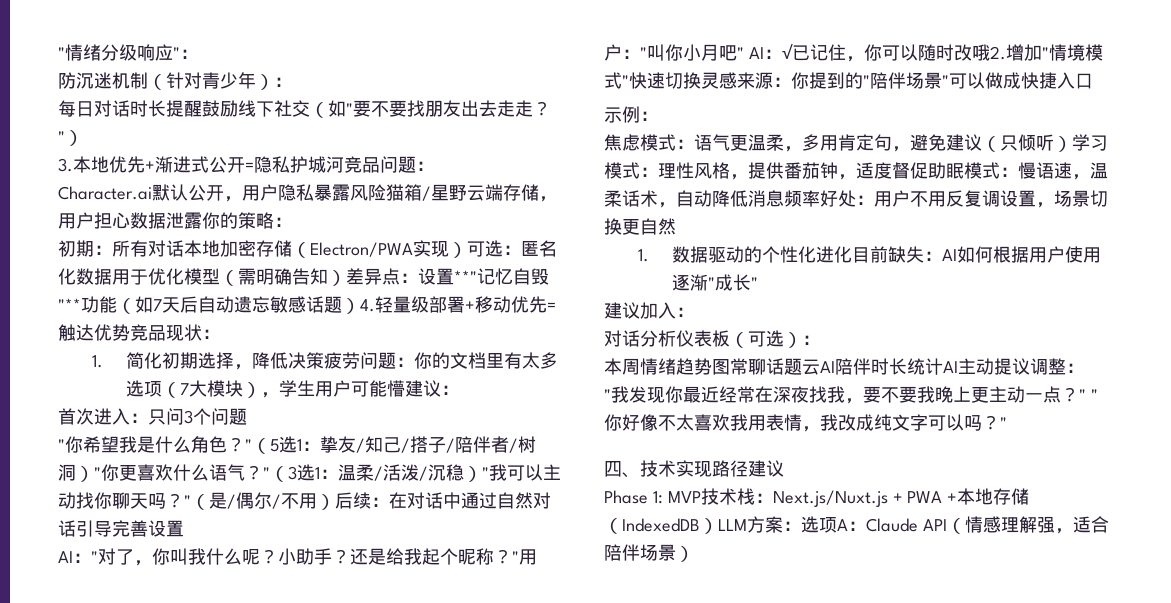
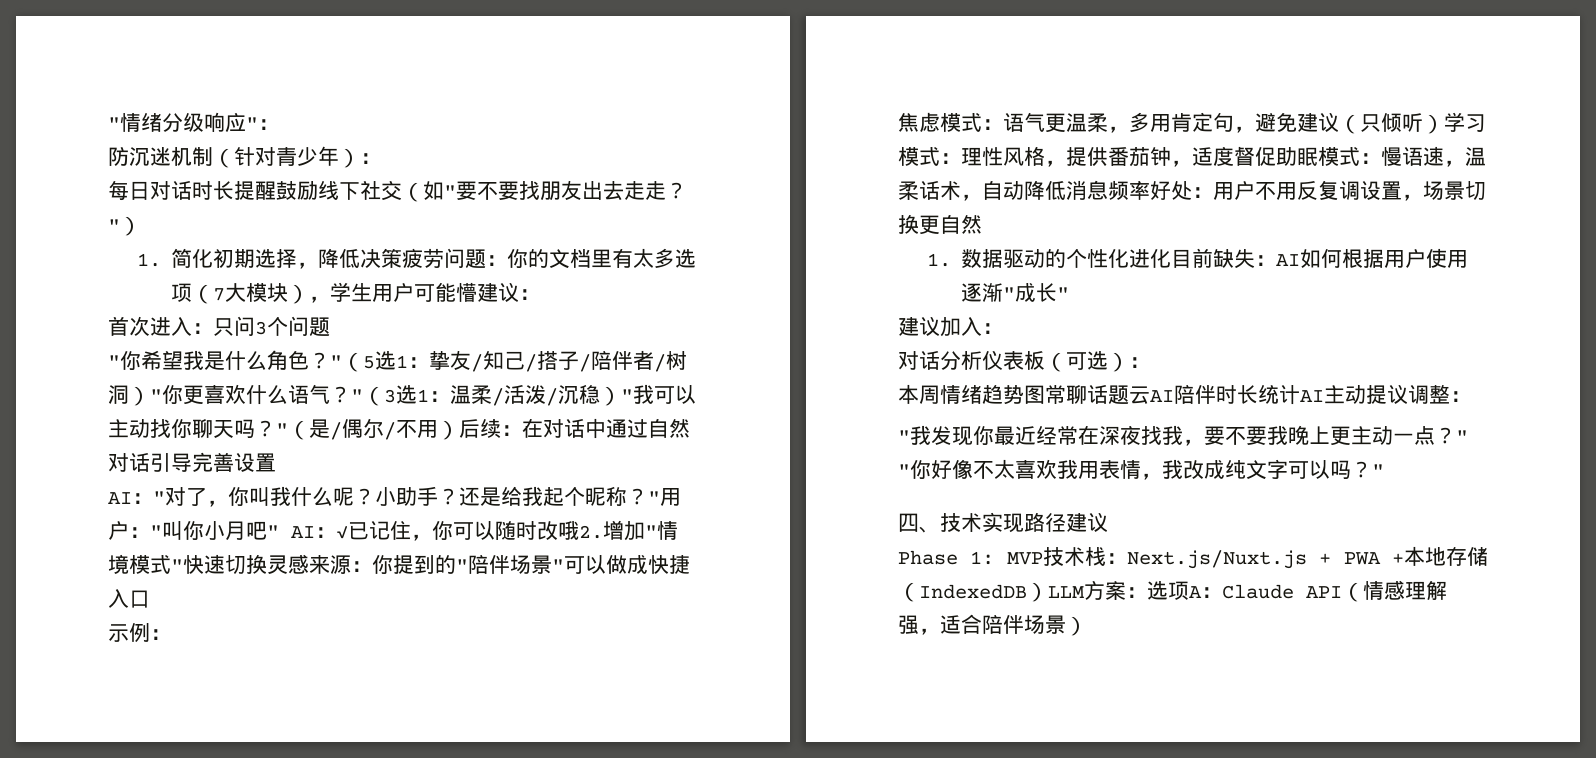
- 3.本地优先+渐进式公开=隐私护城河竞品问题：
- Character.ai默认公开，用户隐私暴露风险猫箱/星野云端存储，用户担心数据泄露你的策略：
- 初期：所有对话本地加密存储（Electron/PWA实现）可选：匿名化数据用于优化模型（需明确告知）差异点：设置**"记忆自毁"**功能（如7天后自动遗忘敏感话题）4.轻量级部署+移动优先=触达优势竞品现状：

